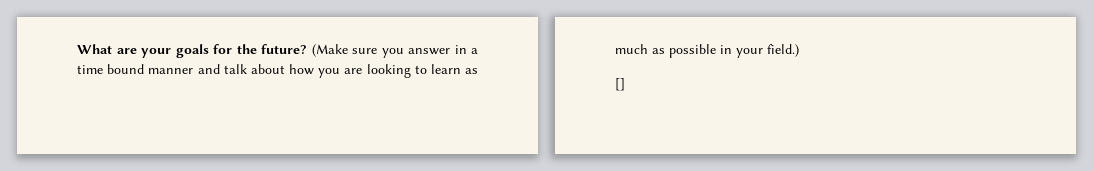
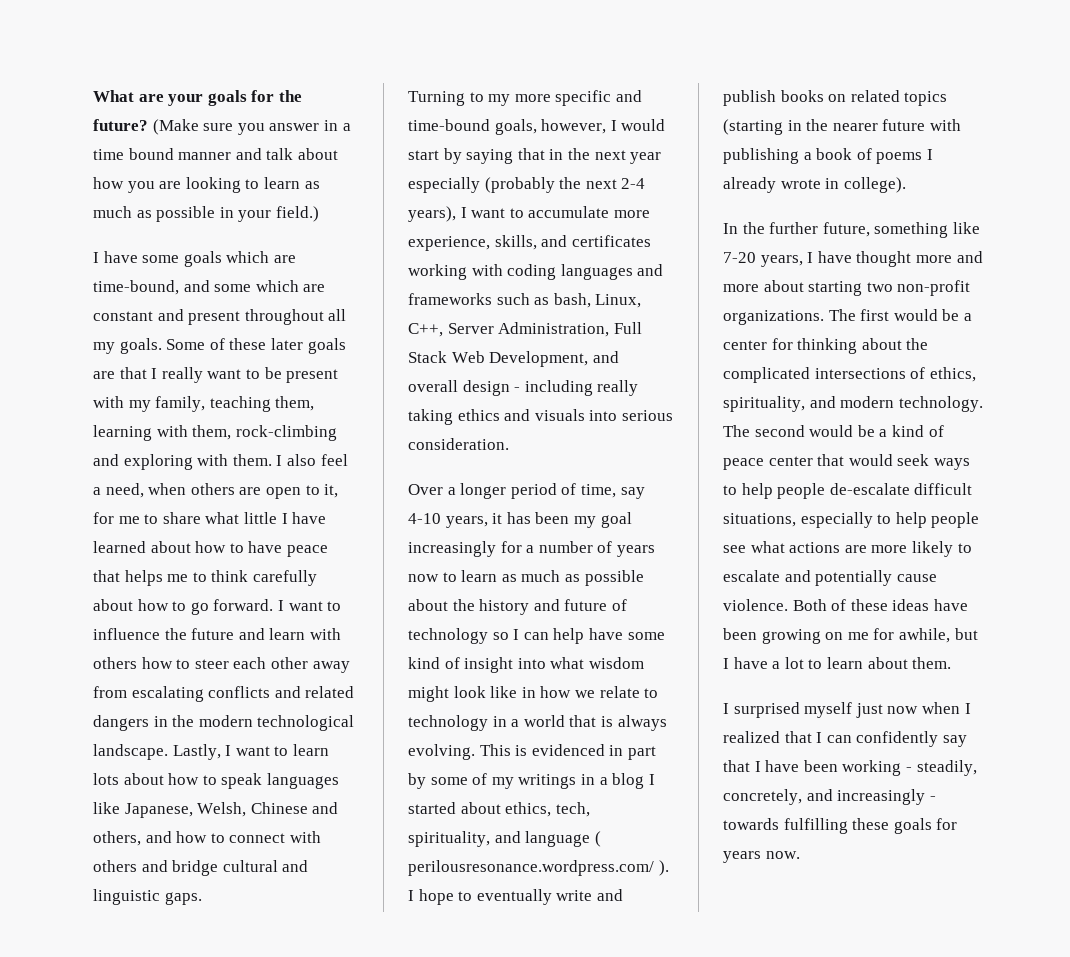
- []
+ I have some goals which are time-bound, and some which are constant and present throughout all my goals. Some of these later goals are that I really want to be present with my family, teaching them, learning with them, rock-climbing and exploring with them. I also feel a need, when others are open to it, for me to share what little I have learned about how to have peace that helps me to think carefully about how to go forward. I want to influence the future and learn with others how to steer each other away from escalating conflicts and related dangers in the modern technological landscape. Lastly, I want to learn lots about how to speak languages like Japanese, Welsh, Chinese and others, and how to connect with others and bridge cultural and linguistic gaps.
+ Turning to my more specific and time-bound goals, however, I would start by saying that in the next year especially (probably the next 2-4 years), I want to accumulate more experience, skills, and certificates working with coding languages and frameworks such as bash, Linux, C++, Server Administration, Full Stack Web Development, and overall design - including really taking ethics and visuals into serious consideration.
+ Over a longer period of time, say 4-10 years, it has been my goal increasingly for a number of years now to learn as much as possible about the history and future of technology so I can help have some kind of insight into what wisdom might look like in how we relate to technology in a world that is always evolving. This is evidenced in part by some of my writings in a blog I started about ethics, tech, spirituality, and language ( perilousresonance.wordpress.com/ ). I hope to eventually write and publish books on related topics (starting in the nearer future with publishing a book of poems I already wrote in college).
+ In the further future, something like 7-20 years, I have thought more and more about starting two non-profit organizations. The first would be a center for thinking about the complicated intersections of ethics, spirituality, and modern technology. The second would be a kind of peace center that would seek ways to help people de-escalate difficult situations, especially to help people see what actions are more likely to escalate and potentially cause violence. Both of these ideas have been growing on me for awhile, but I have a lot to learn about them.
+ I surprised myself just now when I realized that I can confidently say that I have been working - steadily, concretely, and increasingly - towards fulfilling these goals for years now.

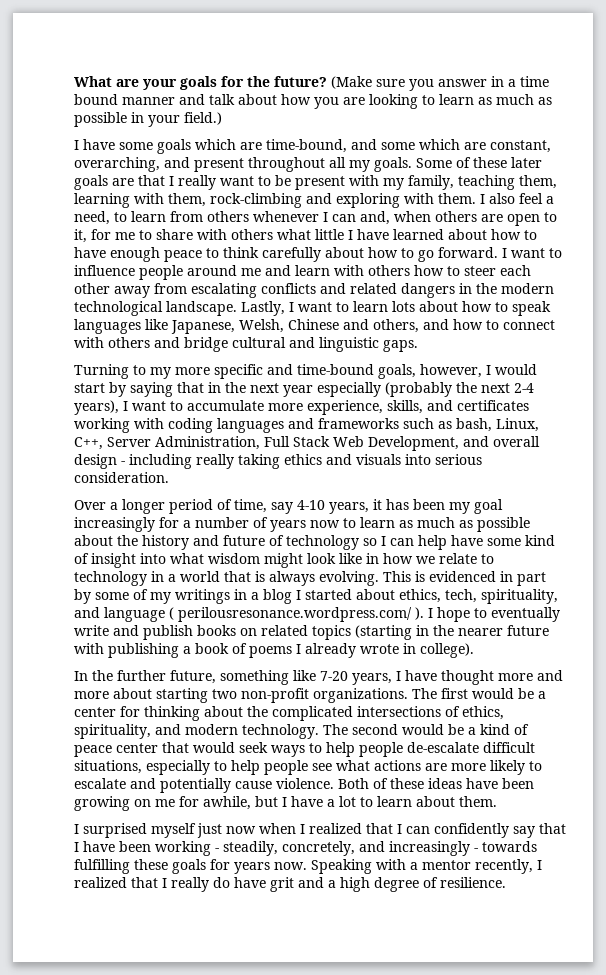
- I have some goals which are time-bound, and some which are constant and present throughout all my goals.
+ I have some goals which are time-bound, and some which are constant, overarching, and present throughout all my goals.
- I also feel a need, when others are open to it, for me to share what little I have learned about how to have peace that helps me to think carefully about how to go forward.
+ I also feel a need, to learn from others whenever I can and, when others are open to it, for me to share with others what little I have learned about how to have enough peace to think carefully about how to go forward.
- I want to influence the future and learn with others how to steer each other away from escalating conflicts and related dangers in the modern technological landscape.
+ I want to influence people around me and learn with others how to steer each other away from escalating conflicts and related dangers in the modern technological landscape.
+ Speaking with a mentor recently, I realized that I really do have grit and a high degree of resilience.

